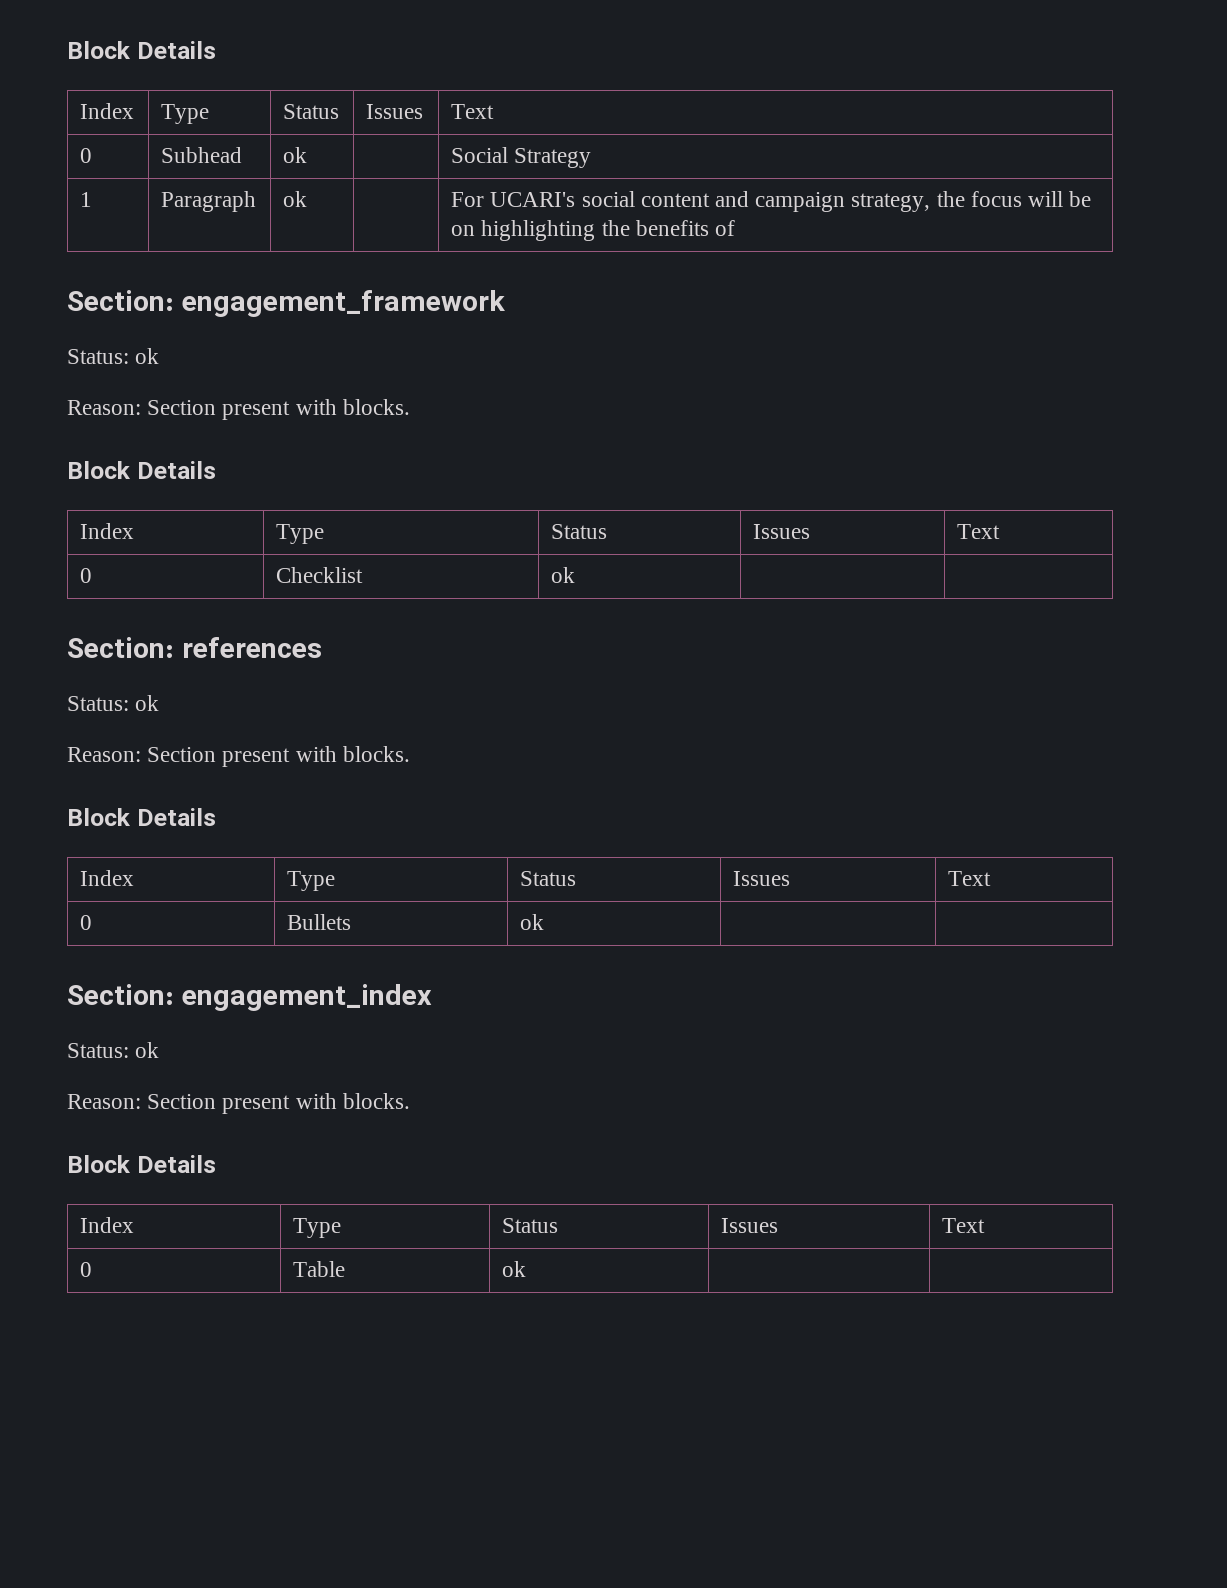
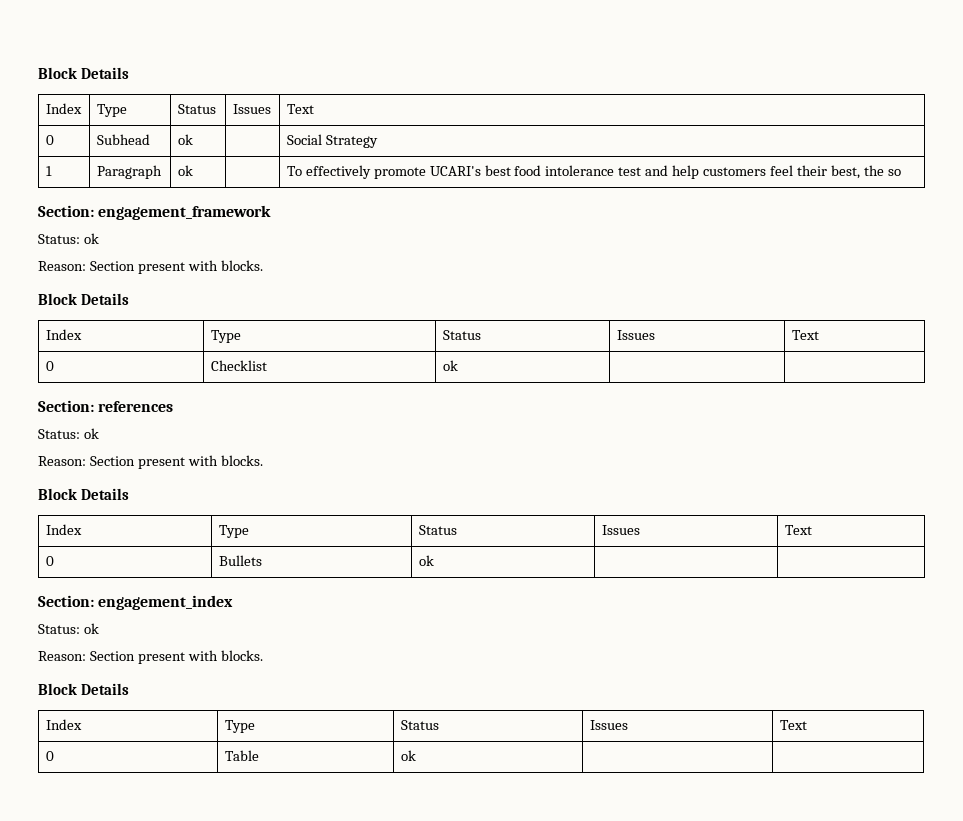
- 1 | Paragraph | ok | | For UCARI's social content and campaign strategy, the focus will be on highlighting the benefits of
+ 1 | Paragraph | ok | | To effectively promote UCARI's best food intolerance test and help customers feel their best, the so

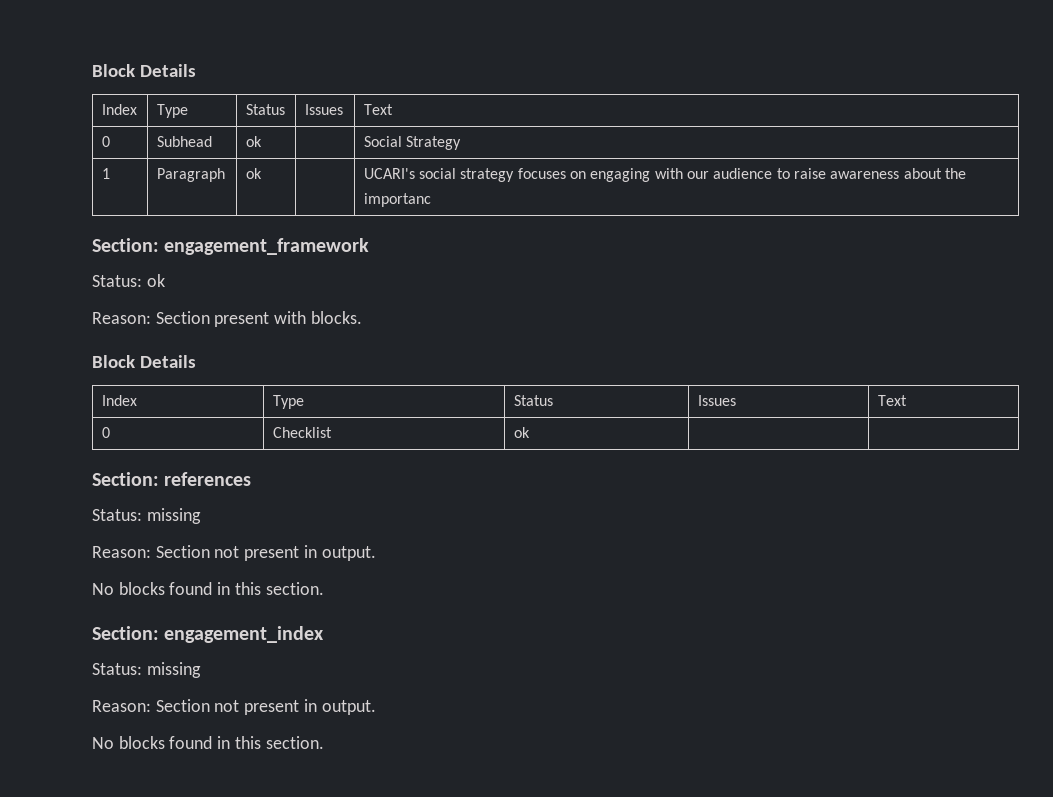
- 1 | Paragraph | ok | | To effectively promote UCARI's best food intolerance test and help customers feel their best, the so
+ 1 | Paragraph | ok | | UCARI's social strategy focuses on engaging with our audience to raise awareness about the importanc
  Section: references
- Status: ok
- Reason: Section present with blocks.
- Block Details
- Index | Type | Status | Issues | Text
- 0 | Bullets | ok | |
+ Status: missing
+ Reason: Section not present in output.
+ No blocks found in this section.
  Section: engagement_index
- Status: ok
- Reason: Section present with blocks.
- Block Details
- Index | Type | Status | Issues | Text
- 0 | Table | ok | |
+ Status: missing
+ Reason: Section not present in output.
+ No blocks found in this section.

